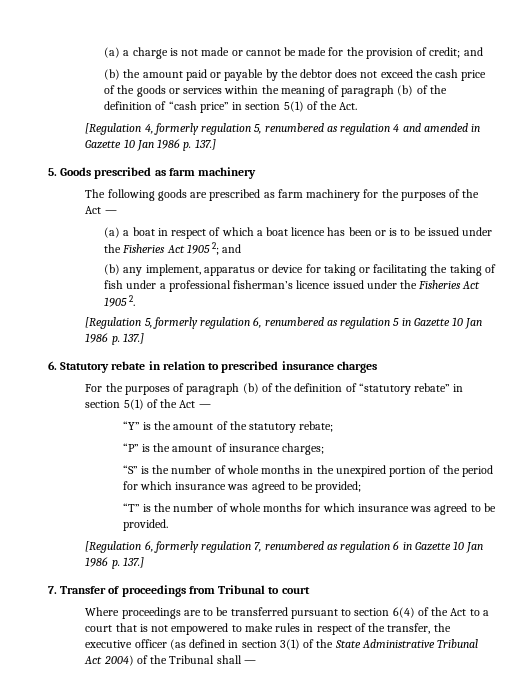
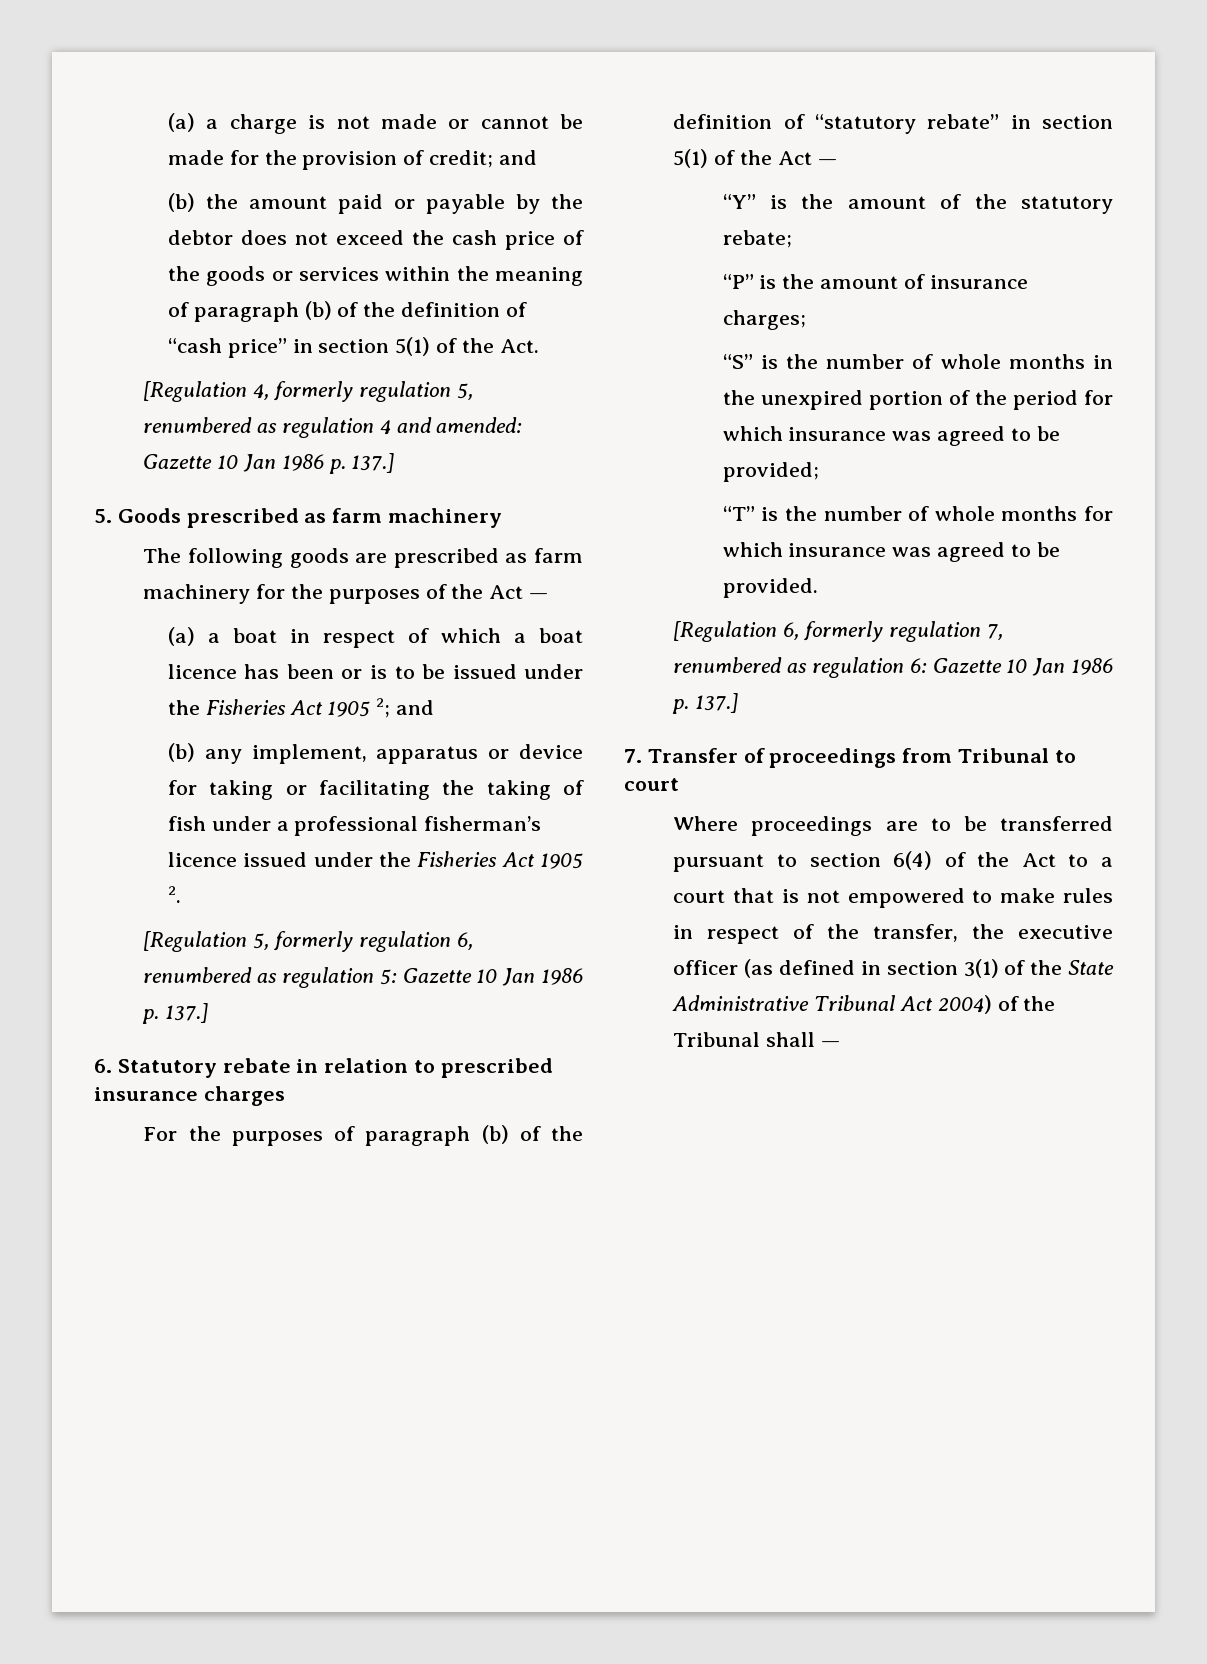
- [Regulation 4, formerly regulation 5, renumbered as regulation 4 and amended in Gazette 10 Jan 1986 p. 137.]
+ [Regulation 4, formerly regulation 5, renumbered as regulation 4 and amended: Gazette 10 Jan 1986 p. 137.]
- [Regulation 5, formerly regulation 6, renumbered as regulation 5 in Gazette 10 Jan 1986 p. 137.]
+ [Regulation 5, formerly regulation 6, renumbered as regulation 5: Gazette 10 Jan 1986 p. 137.]
- [Regulation 6, formerly regulation 7, renumbered as regulation 6 in Gazette 10 Jan 1986 p. 137.]
+ [Regulation 6, formerly regulation 7, renumbered as regulation 6: Gazette 10 Jan 1986 p. 137.]

